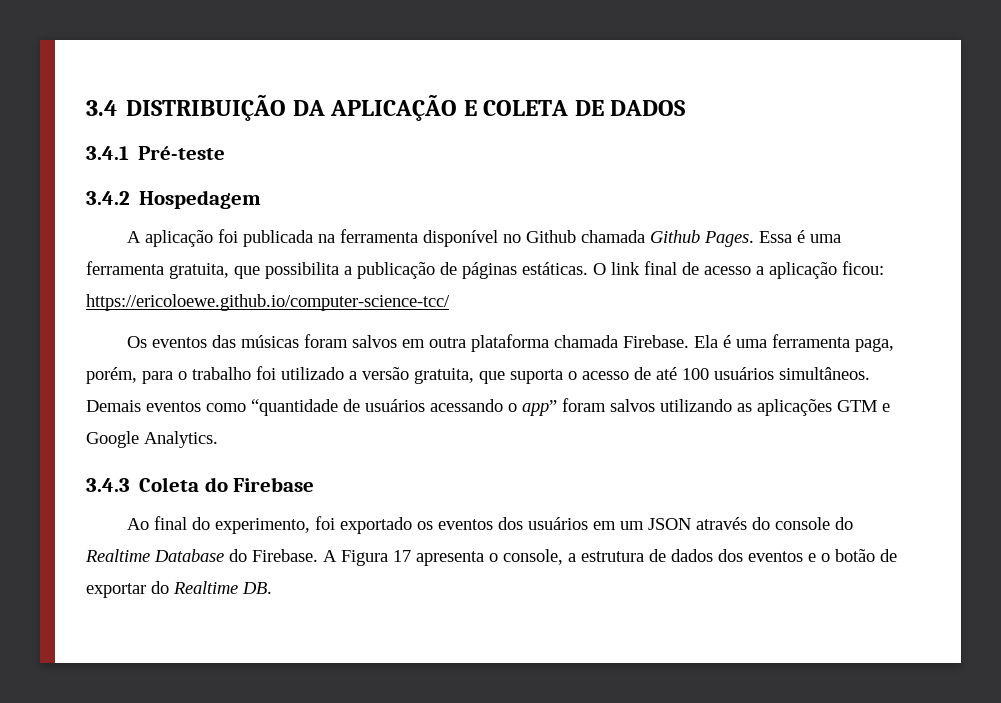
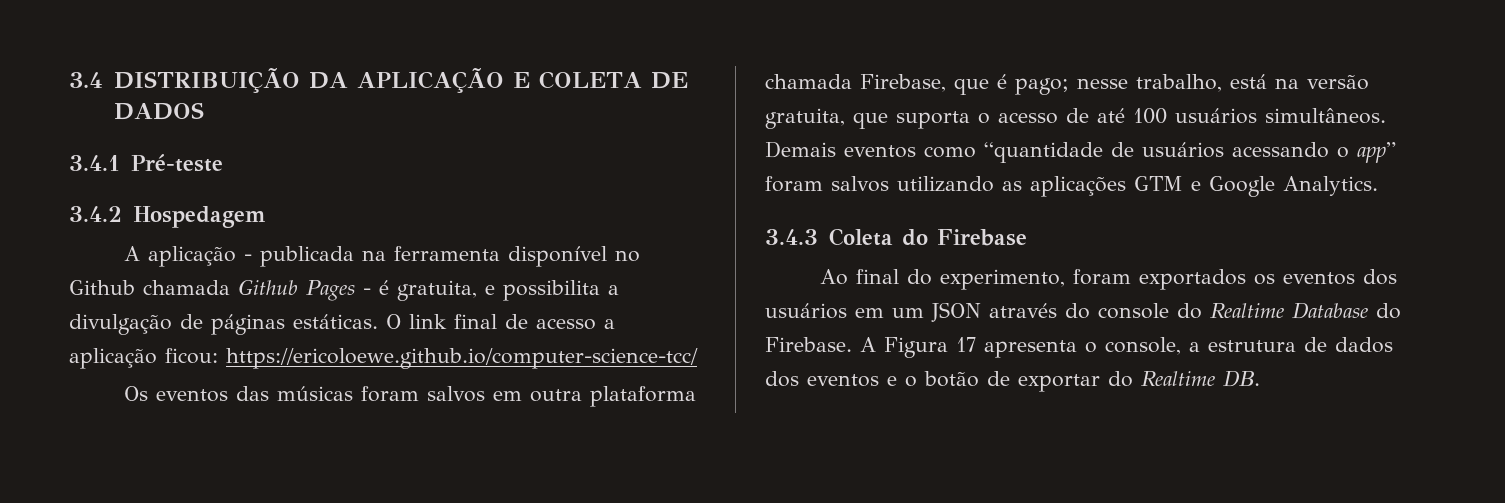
- A aplicação foi publicada na ferramenta disponível no Github chamada Github Pages. Essa é uma ferramenta gratuita, que possibilita a publicação de páginas estáticas.
+ A aplicação - publicada na ferramenta disponível no Github chamada Github Pages - é gratuita, e possibilita a divulgação de páginas estáticas.
- Os eventos das músicas foram salvos em outra plataforma chamada Firebase. Ela é uma ferramenta paga, porém, para o trabalho foi utilizado a versão gratuita, que suporta o acesso de até 100 usuários simultâneos.
+ Os eventos das músicas foram salvos em outra plataforma chamada Firebase, que é pago; nesse trabalho, está na versão gratuita, que suporta o acesso de até 100 usuários simultâneos.
- Ao final do experimento, foi exportado os eventos dos usuários em um JSON através do console do Realtime Database do Firebase.
+ Ao final do experimento, foram exportados os eventos dos usuários em um JSON através do console do Realtime Database do Firebase.

